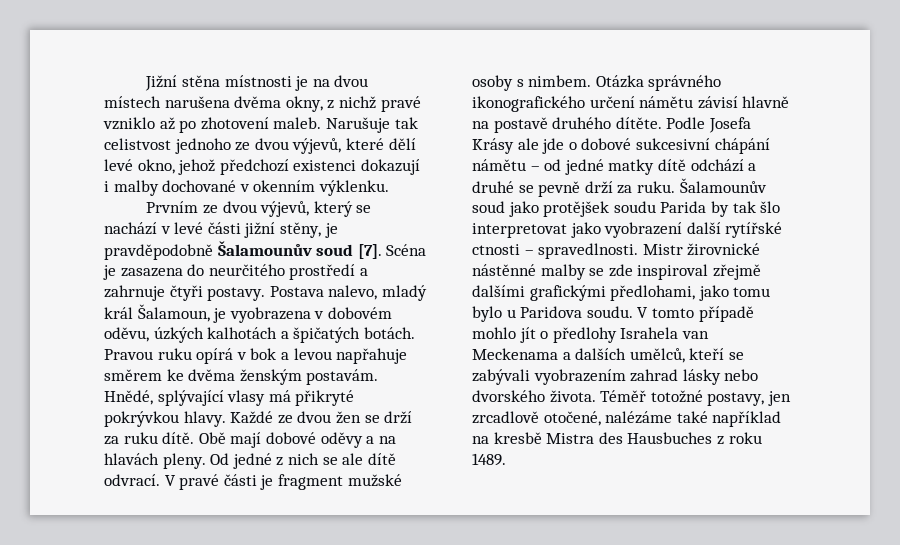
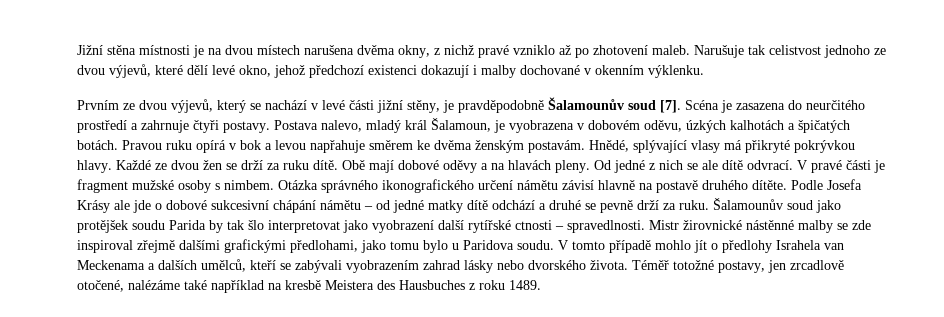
- Téměř totožné postavy, jen zrcadlově otočené, nalézáme také například na kresbě Mistra des Hausbuches z roku 1489.
+ Téměř totožné postavy, jen zrcadlově otočené, nalézáme také například na kresbě Meistera des Hausbuches z roku 1489.

